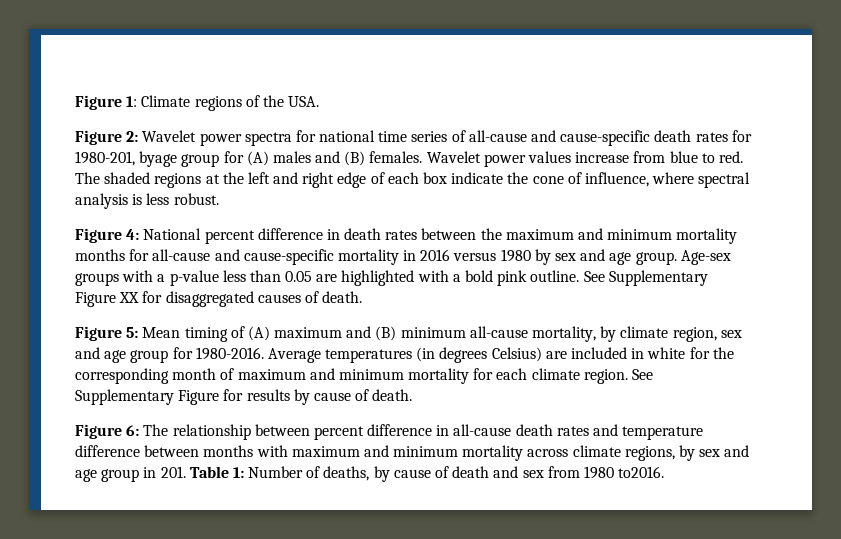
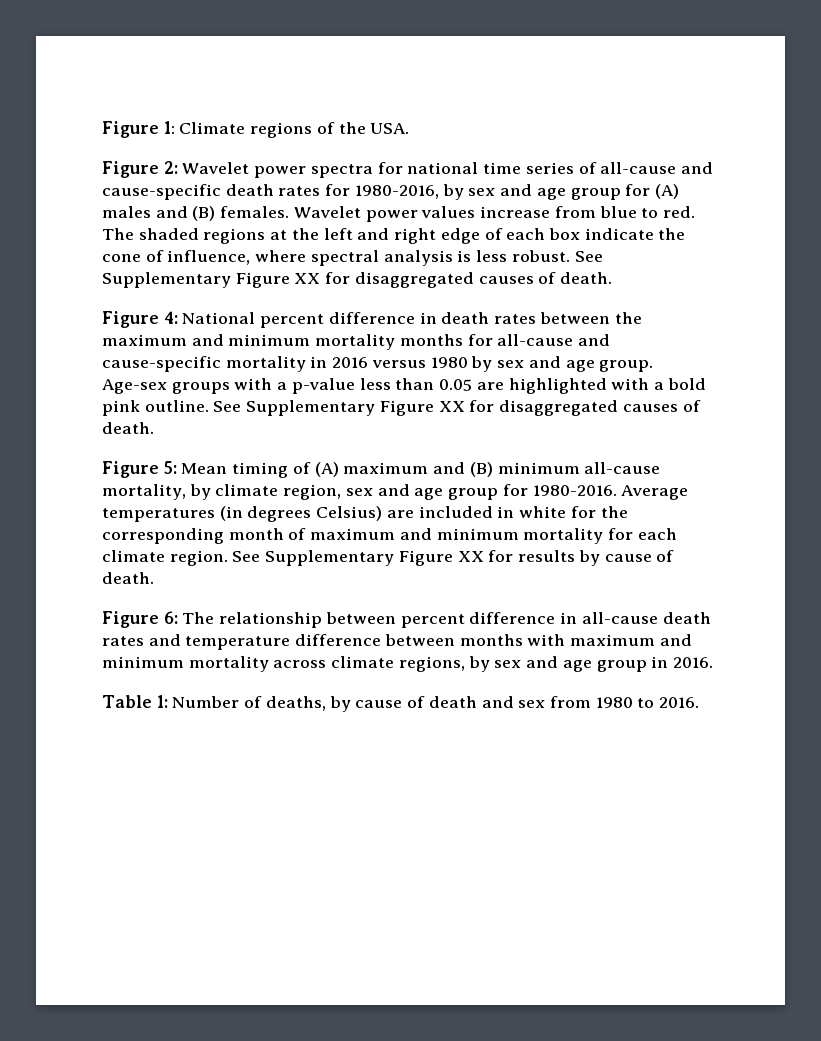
- Figure 2: Wavelet power spectra for national time series of all-cause and cause-specific death rates for 1980-201, byage group for (A) males and (B) females.
+ Figure 2: Wavelet power spectra for national time series of all-cause and cause-specific death rates for 1980-2016, by sex and age group for (A) males and (B) females.
- The shaded regions at the left and right edge of each box indicate the cone of influence, where spectral analysis is less robust.
+ The shaded regions at the left and right edge of each box indicate the cone of influence, where spectral analysis is less robust. See Supplementary Figure XX for disaggregated causes of death.
- See Supplementary Figure for results by cause of death.
+ See Supplementary Figure XX for results by cause of death.
- Figure 6: The relationship between percent difference in all-cause death rates and temperature difference between months with maximum and minimum mortality across climate regions, by sex and age group in 201. Table 1: Number of deaths, by cause of death and sex from 1980 to2016.
+ Figure 6: The relationship between percent difference in all-cause death rates and temperature difference between months with maximum and minimum mortality across climate regions, by sex and age group in 2016.
+ Table 1: Number of deaths, by cause of death and sex from 1980 to 2016.

